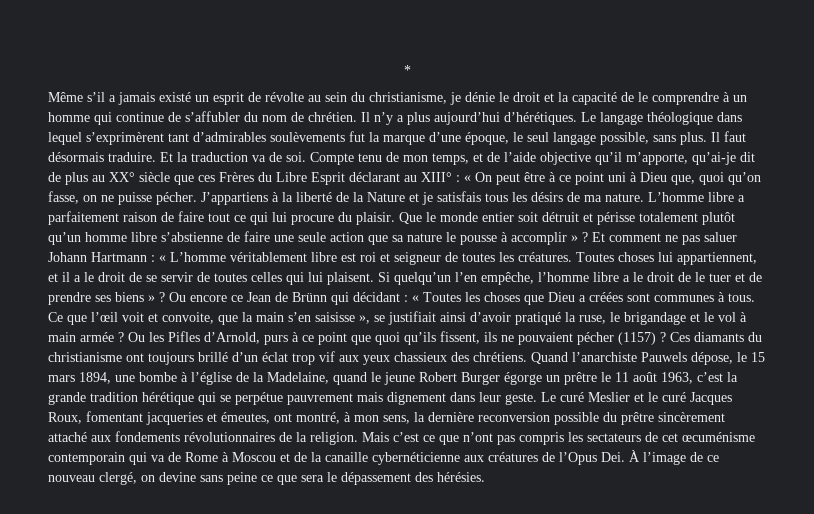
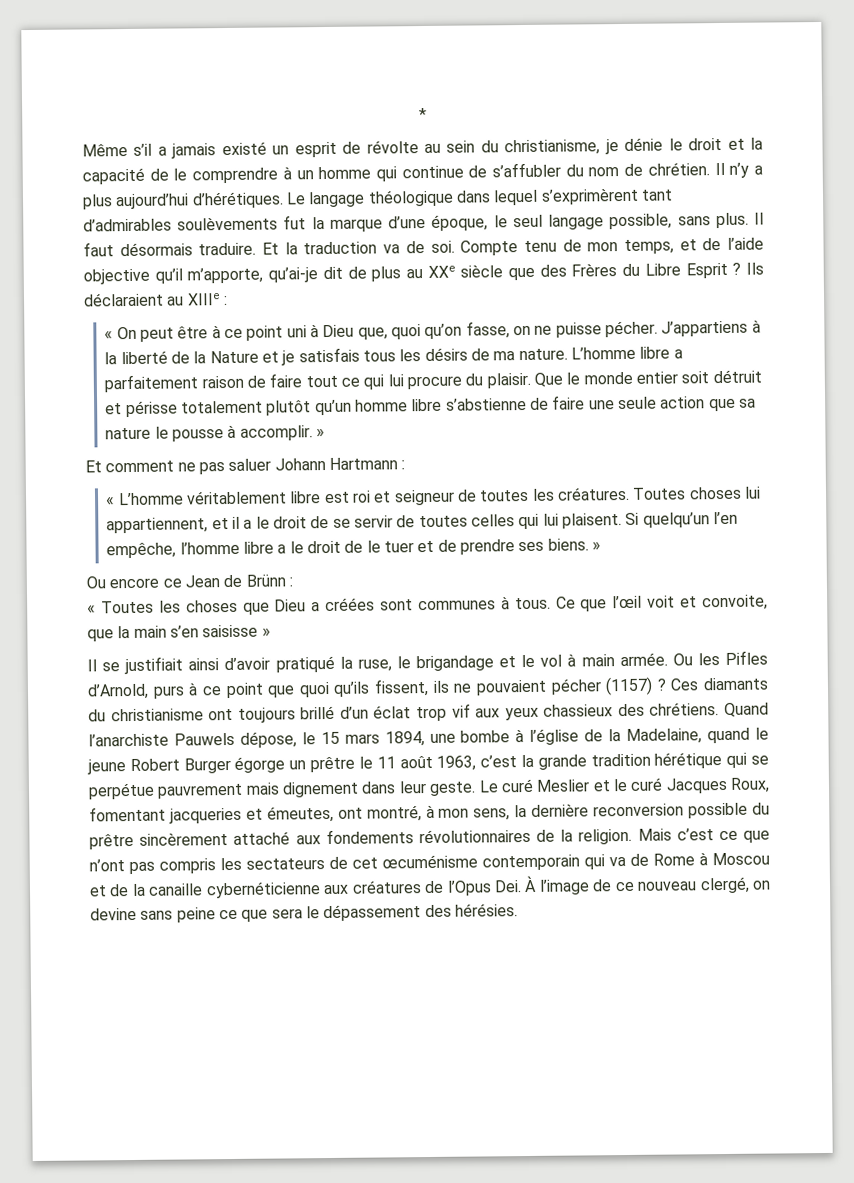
- Compte tenu de mon temps, et de l’aide objective qu’il m’apporte, qu’ai-je dit de plus au XX° siècle que ces Frères du Libre Esprit déclarant au XIII° : « On peut être à ce point uni à Dieu que, quoi qu’on fasse, on ne puisse pécher.
+ Compte tenu de mon temps, et de l’aide objective qu’il m’apporte, qu’ai-je dit de plus au XXe siècle que des Frères du Libre Esprit ? Ils déclaraient au XIIIe :
+ « On peut être à ce point uni à Dieu que, quoi qu’on fasse, on ne puisse pécher.
- Que le monde entier soit détruit et périsse totalement plutôt qu’un homme libre s’abstienne de faire une seule action que sa nature le pousse à accomplir » ? Et comment ne pas saluer Johann Hartmann : « L’homme véritablement libre est roi et seigneur de toutes les créatures.
+ Que le monde entier soit détruit et périsse totalement plutôt qu’un homme libre s’abstienne de faire une seule action que sa nature le pousse à accomplir. »
+ Et comment ne pas saluer Johann Hartmann :
+ « L’homme véritablement libre est roi et seigneur de toutes les créatures.
- Si quelqu’un l’en empêche, l’homme libre a le droit de le tuer et de prendre ses biens » ? Ou encore ce Jean de Brünn qui décidant : « Toutes les choses que Dieu a créées sont communes à tous.
+ Si quelqu’un l’en empêche, l’homme libre a le droit de le tuer et de prendre ses biens. »
+ Ou encore ce Jean de Brünn :
+ « Toutes les choses que Dieu a créées sont communes à tous.
- Ce que l’œil voit et convoite, que la main s’en saisisse », se justifiait ainsi d’avoir pratiqué la ruse, le brigandage et le vol à main armée ?
+ Ce que l’œil voit et convoite, que la main s’en saisisse »
+ Il se justifiait ainsi d’avoir pratiqué la ruse, le brigandage et le vol à main armée.

